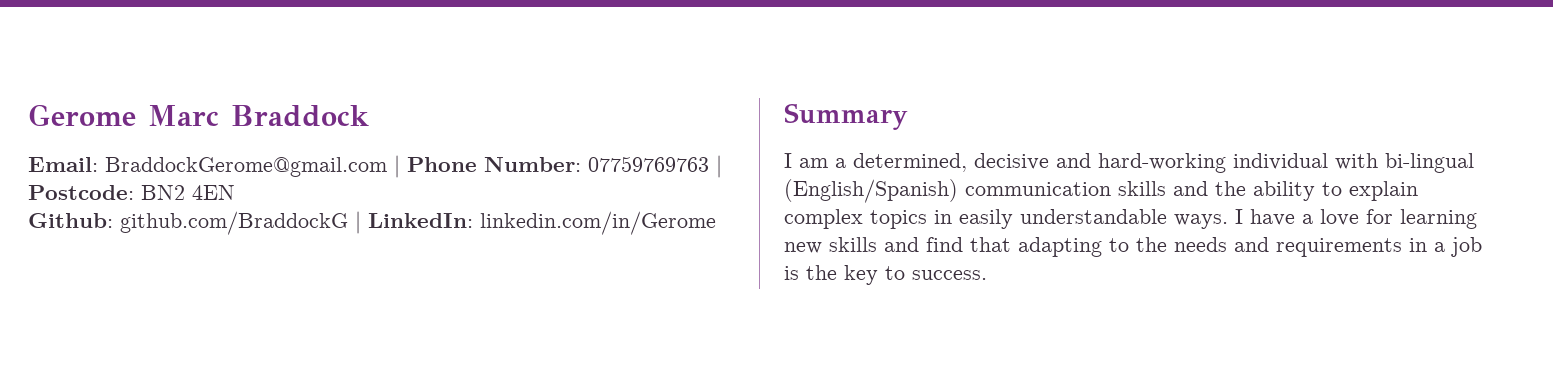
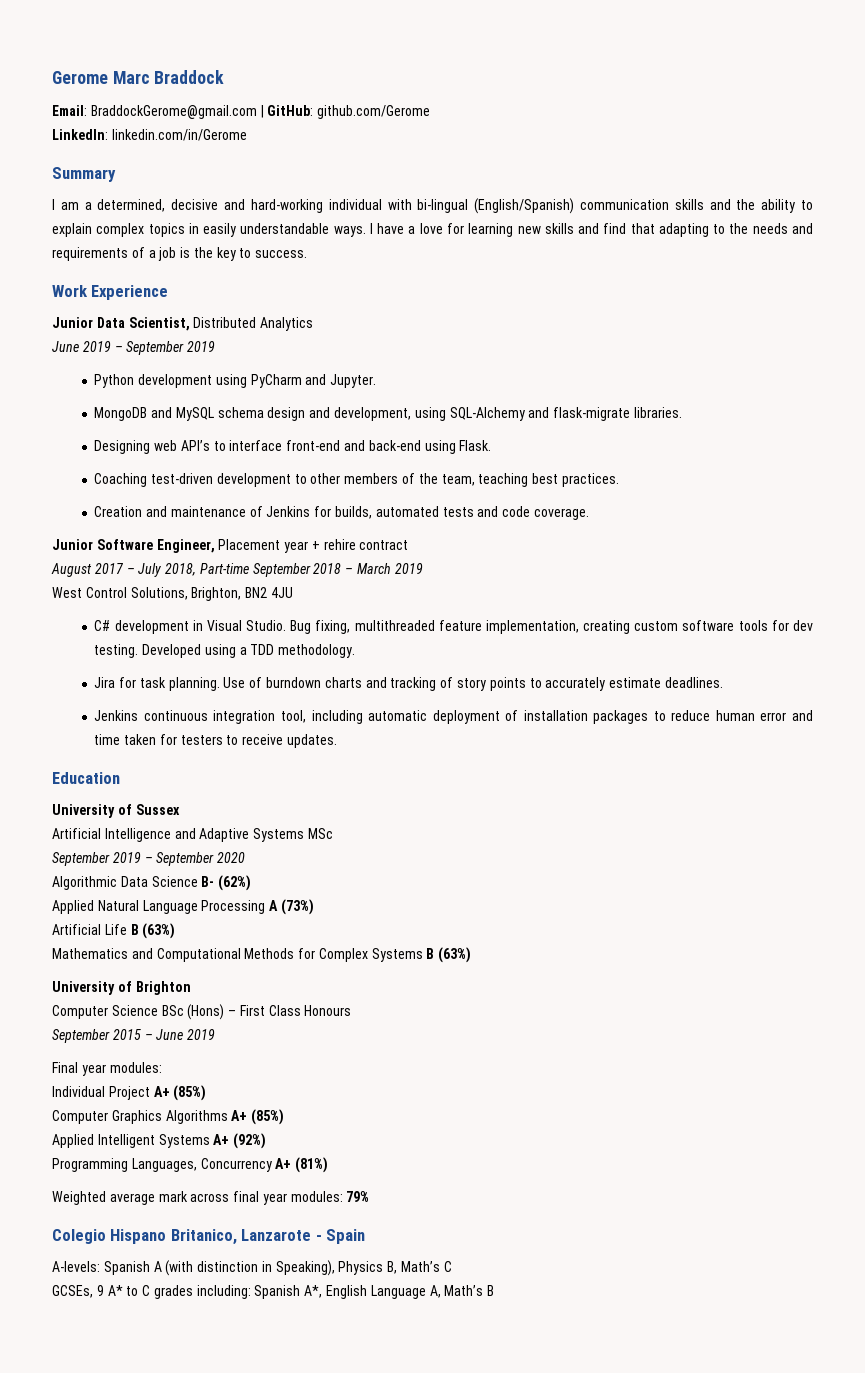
- Email: BraddockGerome@gmail.com | Phone Number: 07759769763 | Postcode: BN2 4EN
- Github: github.com/BraddockG | LinkedIn: linkedin.com/in/Gerome
+ Email: BraddockGerome@gmail.com | GitHub: github.com/Gerome
+ LinkedIn: linkedin.com/in/Gerome
- I have a love for learning new skills and find that adapting to the needs and requirements in a job is the key to success.
+ I have a love for learning new skills and find that adapting to the needs and requirements of a job is the key to success.
+ Work Experience
+ Junior Data Scientist, Distributed Analytics
+ June 2019 – September 2019
+ Python development using PyCharm and Jupyter.
+ MongoDB and MySQL schema design and development, using SQL-Alchemy and flask-migrate libraries.
+ Designing web API’s to interface front-end and back-end using Flask.
+ Coaching test-driven development to other members of the team, teaching best practices.
+ Creation and maintenance of Jenkins for builds, automated tests and code coverage.
+ Junior Software Engineer, Placement year + rehire contract
+ August 2017 – July 2018, Part-time September 2018 – March 2019
+ West Control Solutions, Brighton, BN2 4JU
+ C# development in Visual Studio. Bug fixing, multithreaded feature implementation, creating custom software tools for dev testing. Developed using a TDD methodology.
+ Jira for task planning. Use of burndown charts and tracking of story points to accurately estimate deadlines.
+ Jenkins continuous integration tool, including automatic deployment of installation packages to reduce human error and time taken for testers to receive updates.
+ Education
+ University of Sussex
+ Artificial Intelligence and Adaptive Systems MSc
+ September 2019 – September 2020
+ Algorithmic Data Science B- (62%)
+ Applied Natural Language Processing A (73%)
+ Artificial Life B (63%)
+ Mathematics and Computational Methods for Complex Systems B (63%)
+ University of Brighton
+ Computer Science BSc (Hons) – First Class Honours
+ September 2015 – June 2019
+ Final year modules:
+ Individual Project A+ (85%)
+ Computer Graphics Algorithms A+ (85%)
+ Applied Intelligent Systems A+ (92%)
+ Programming Languages, Concurrency A+ (81%)
+ Weighted average mark across final year modules: 79%
+ Colegio Hispano Britanico, Lanzarote - Spain
+ A-levels: Spanish A (with distinction in Speaking), Physics B, Math’s C
+ GCSEs, 9 A* to C grades including: Spanish A*, English Language A, Math’s B

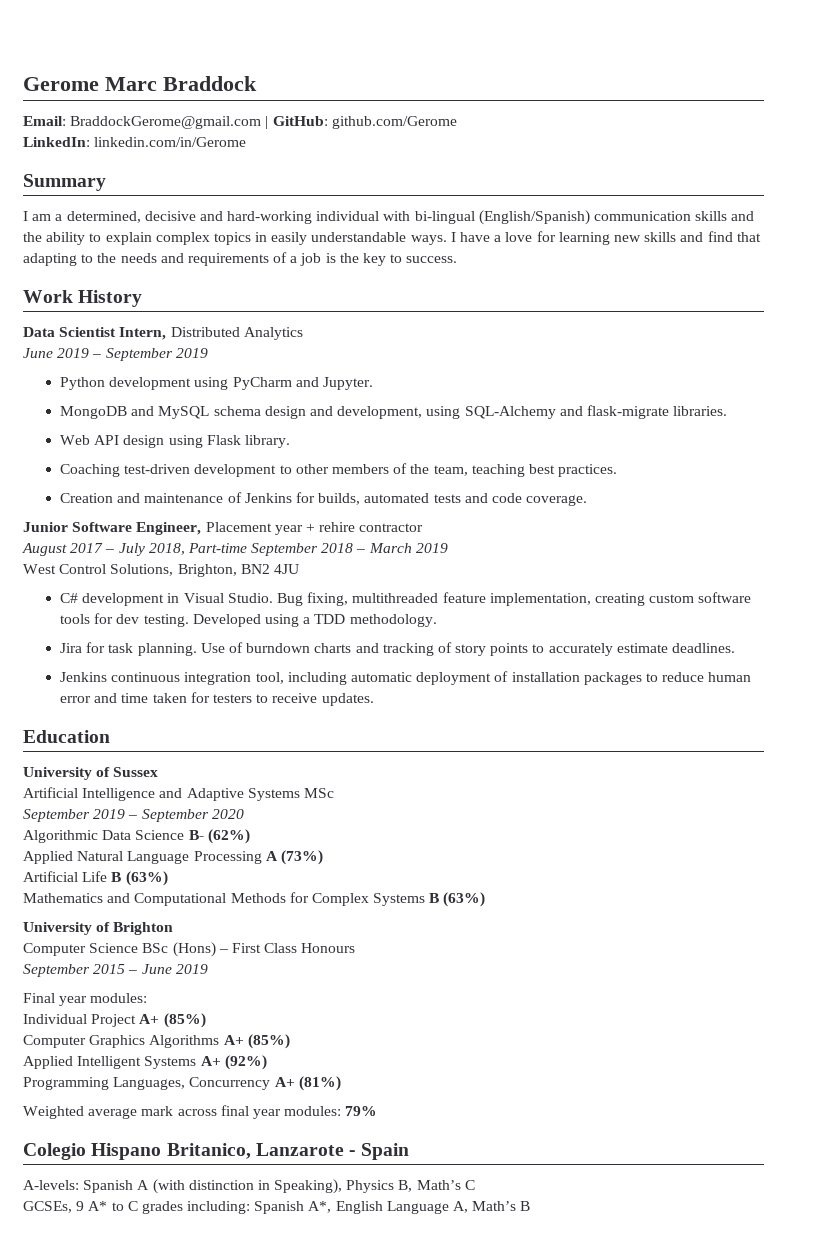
- Work Experience
- Junior Data Scientist, Distributed Analytics
+ Work History
+ Data Scientist Intern, Distributed Analytics
- Designing web API’s to interface front-end and back-end using Flask.
+ Web API design using Flask library.
- Junior Software Engineer, Placement year + rehire contract
+ Junior Software Engineer, Placement year + rehire contractor

